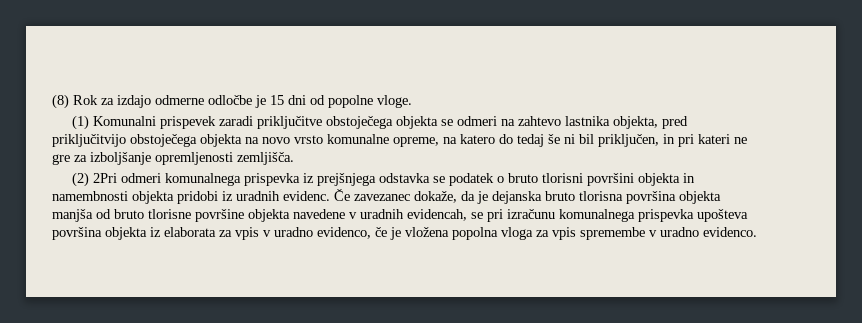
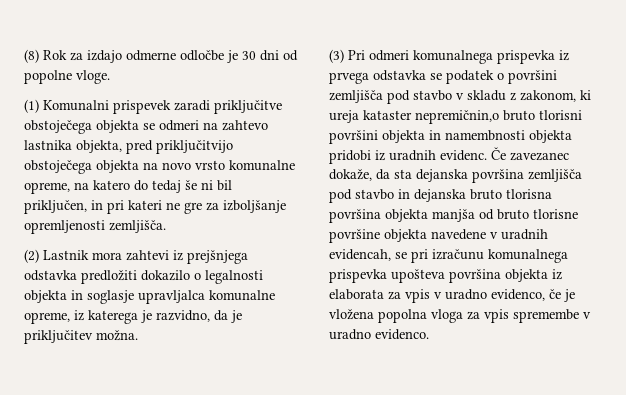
- (8) Rok za izdajo odmerne odločbe je 15 dni od popolne vloge.
+ (8) Rok za izdajo odmerne odločbe je 30 dni od popolne vloge.
- (2) 2Pri odmeri komunalnega prispevka iz prejšnjega odstavka se podatek o bruto tlorisni površini objekta in namembnosti objekta pridobi iz uradnih evidenc.
+ (2) Lastnik mora zahtevi iz prejšnjega odstavka predložiti dokazilo o legalnosti objekta in soglasje upravljalca komunalne opreme, iz katerega je razvidno, da je priključitev možna.
+ (3) Pri odmeri komunalnega prispevka iz prvega odstavka se podatek o površini zemljišča pod stavbo v skladu z zakonom, ki ureja kataster nepremičnin,o bruto tlorisni površini objekta in namembnosti objekta pridobi iz uradnih evidenc.
- Če zavezanec dokaže, da je dejanska bruto tlorisna površina objekta manjša od bruto tlorisne površine objekta navedene v uradnih evidencah, se pri izračunu komunalnega prispevka upošteva površina objekta iz elaborata za vpis v uradno evidenco, če je vložena popolna vloga za vpis spremembe v uradno evidenco.
+ Če zavezanec dokaže, da sta dejanska površina zemljišča pod stavbo in dejanska bruto tlorisna površina objekta manjša od bruto tlorisne površine objekta navedene v uradnih evidencah, se pri izračunu komunalnega prispevka upošteva površina objekta iz elaborata za vpis v uradno evidenco, če je vložena popolna vloga za vpis spremembe v uradno evidenco.

